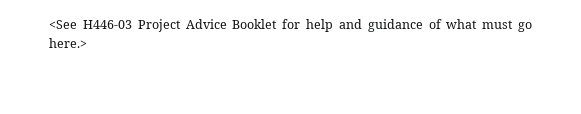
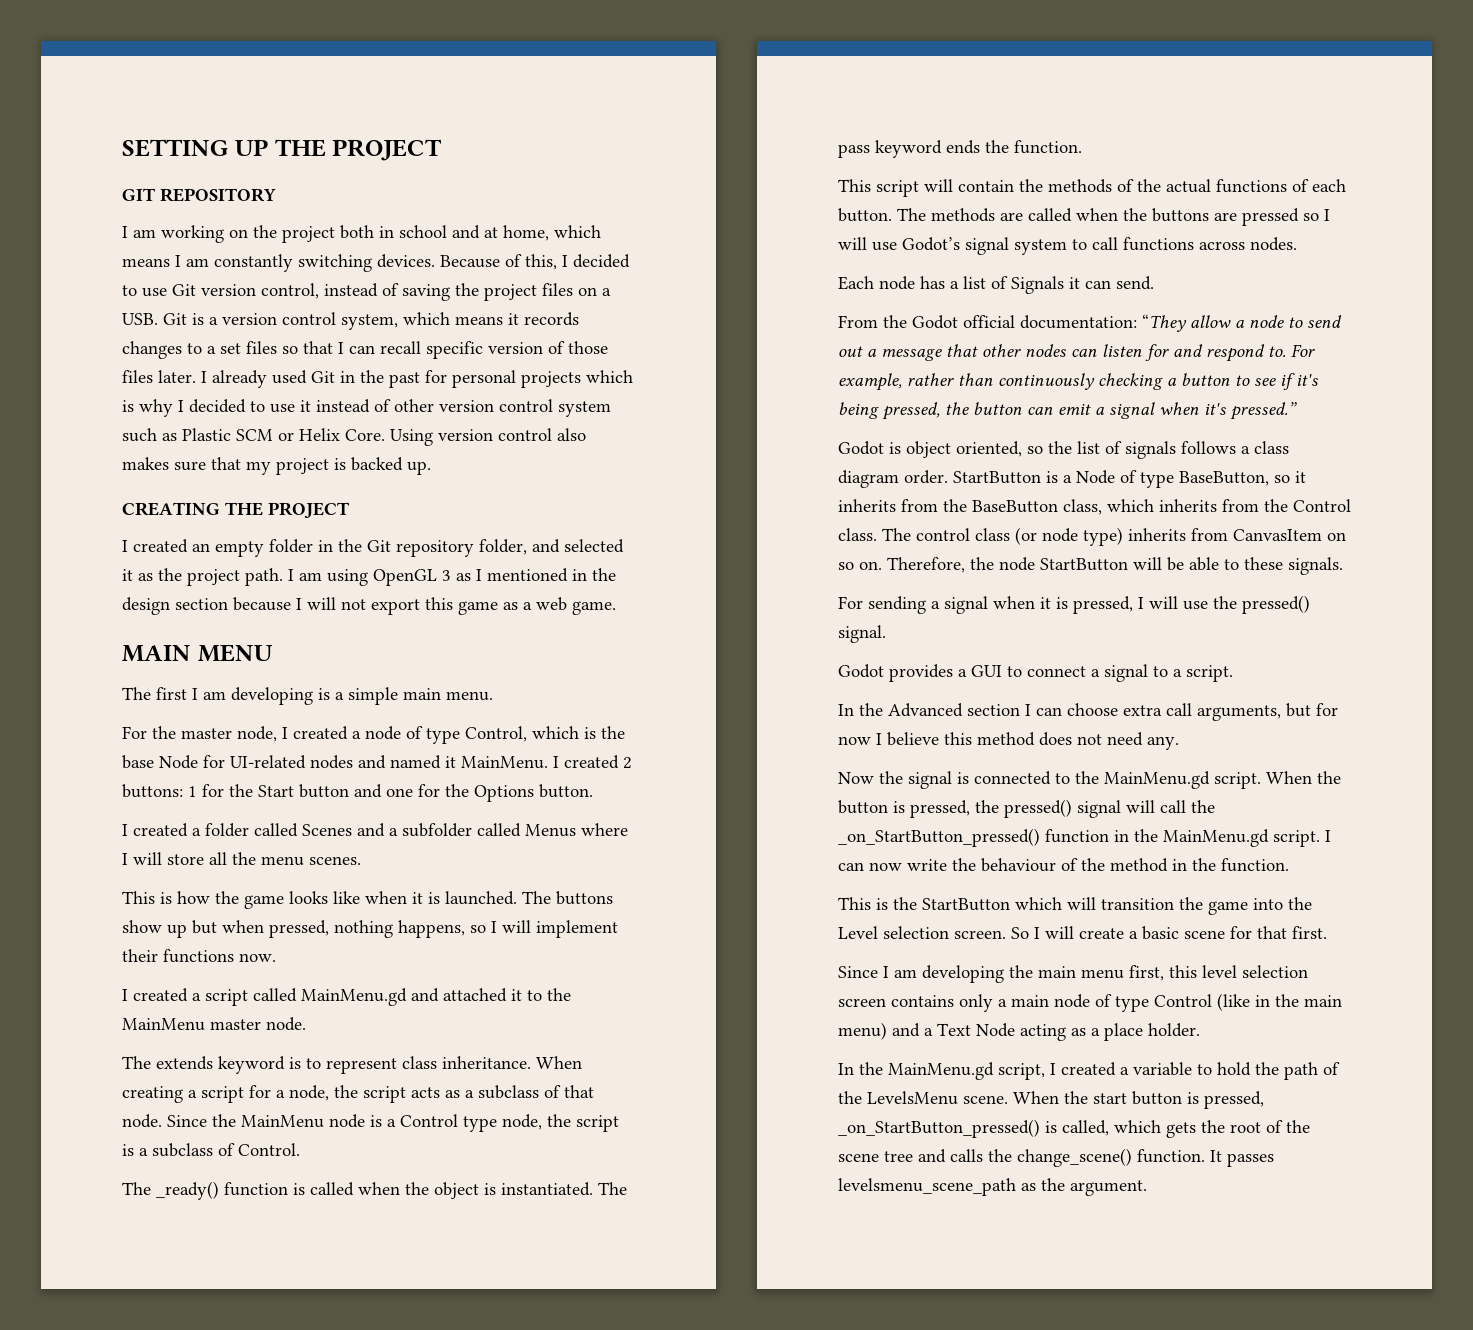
- <See H446-03 Project Advice Booklet for help and guidance of what must go here.>
+ SETTING UP THE PROJECT
+ GIT REPOSITORY
+ I am working on the project both in school and at home, which means I am constantly switching devices. Because of this, I decided to use Git version control, instead of saving the project files on a USB. Git is a version control system, which means it records changes to a set files so that I can recall specific version of those files later. I already used Git in the past for personal projects which is why I decided to use it instead of other version control system such as Plastic SCM or Helix Core. Using version control also makes sure that my project is backed up.
+ CREATING THE PROJECT
+ I created an empty folder in the Git repository folder, and selected it as the project path. I am using OpenGL 3 as I mentioned in the design section because I will not export this game as a web game.
+ MAIN MENU
+ The first I am developing is a simple main menu.
+ For the master node, I created a node of type Control, which is the base Node for UI-related nodes and named it MainMenu. I created 2 buttons: 1 for the Start button and one for the Options button.
+ I created a folder called Scenes and a subfolder called Menus where I will store all the menu scenes.
+ This is how the game looks like when it is launched. The buttons show up but when pressed, nothing happens, so I will implement their functions now.
+ I created a script called MainMenu.gd and attached it to the MainMenu master node.
+ The extends keyword is to represent class inheritance. When creating a script for a node, the script acts as a subclass of that node. Since the MainMenu node is a Control type node, the script is a subclass of Control.
+ The _ready() function is called when the object is instantiated. The pass keyword ends the function.
+ This script will contain the methods of the actual functions of each button. The methods are called when the buttons are pressed so I will use Godot’s signal system to call functions across nodes.
+ Each node has a list of Signals it can send.
+ From the Godot official documentation: “They allow a node to send out a message that other nodes can listen for and respond to. For example, rather than continuously checking a button to see if it's being pressed, the button can emit a signal when it's pressed.”
+ Godot is object oriented, so the list of signals follows a class diagram order. StartButton is a Node of type BaseButton, so it inherits from the BaseButton class, which inherits from the Control class. The control class (or node type) inherits from CanvasItem on so on. Therefore, the node StartButton will be able to these signals.
+ For sending a signal when it is pressed, I will use the pressed() signal.
+ Godot provides a GUI to connect a signal to a script.
+ In the Advanced section I can choose extra call arguments, but for now I believe this method does not need any.
+ Now the signal is connected to the MainMenu.gd script. When the button is pressed, the pressed() signal will call the _on_StartButton_pressed() function in the MainMenu.gd script. I can now write the behaviour of the method in the function.
+ This is the StartButton which will transition the game into the Level selection screen. So I will create a basic scene for that first.
+ Since I am developing the main menu first, this level selection screen contains only a main node of type Control (like in the main menu) and a Text Node acting as a place holder.
+ In the MainMenu.gd script, I created a variable to hold the path of the LevelsMenu scene. When the start button is pressed, _on_StartButton_pressed() is called, which gets the root of the scene tree and calls the change_scene() function. It passes levelsmenu_scene_path as the argument.

